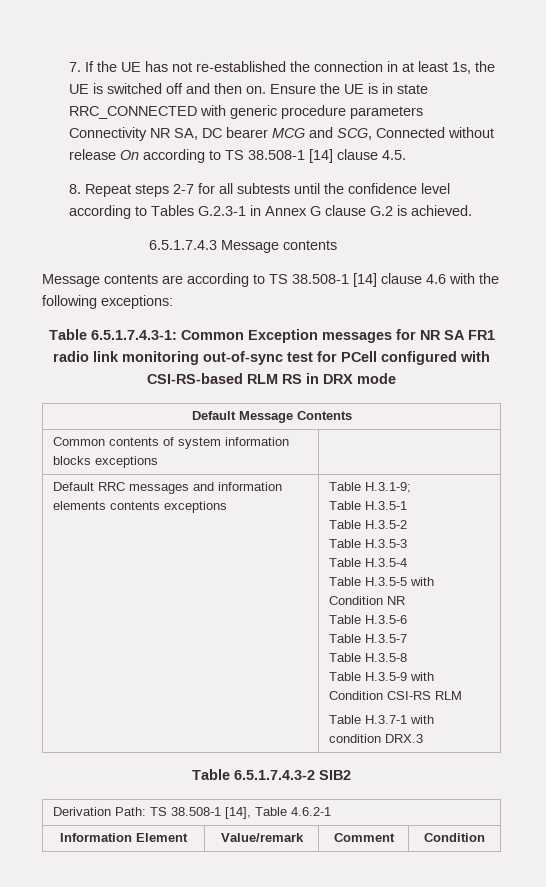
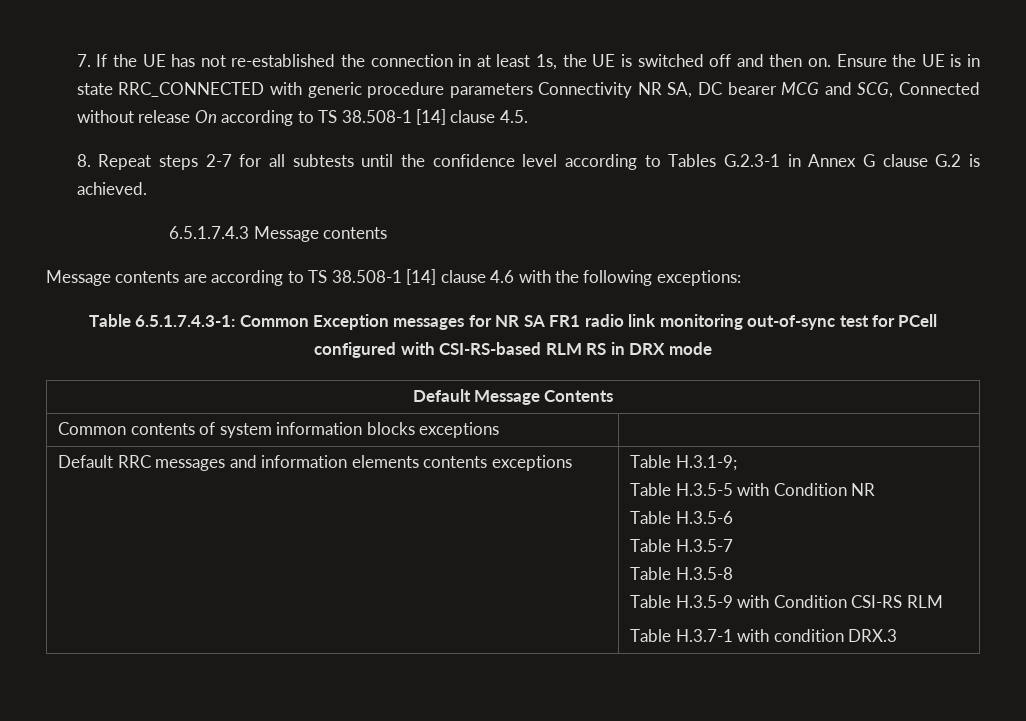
  Default RRC messages and information elements contents exceptions | Table H.3.1-9;
- Table H.3.5-1
- Table H.3.5-2
- Table H.3.5-3
- Table H.3.5-4
- Table 6.5.1.7.4.3-2 SIB2
- Derivation Path: TS 38.508-1 [14], Table 4.6.2-1
- Information Element | Value/remark | Comment | Condition

